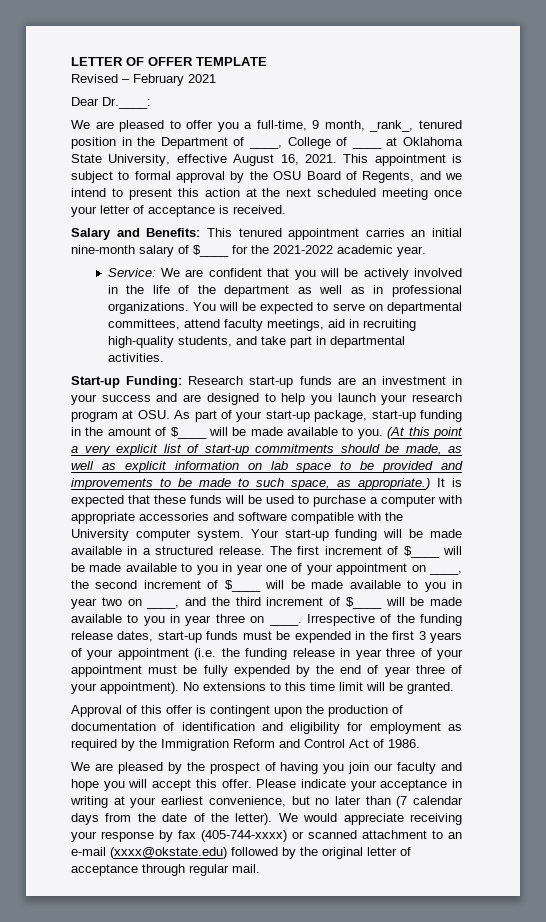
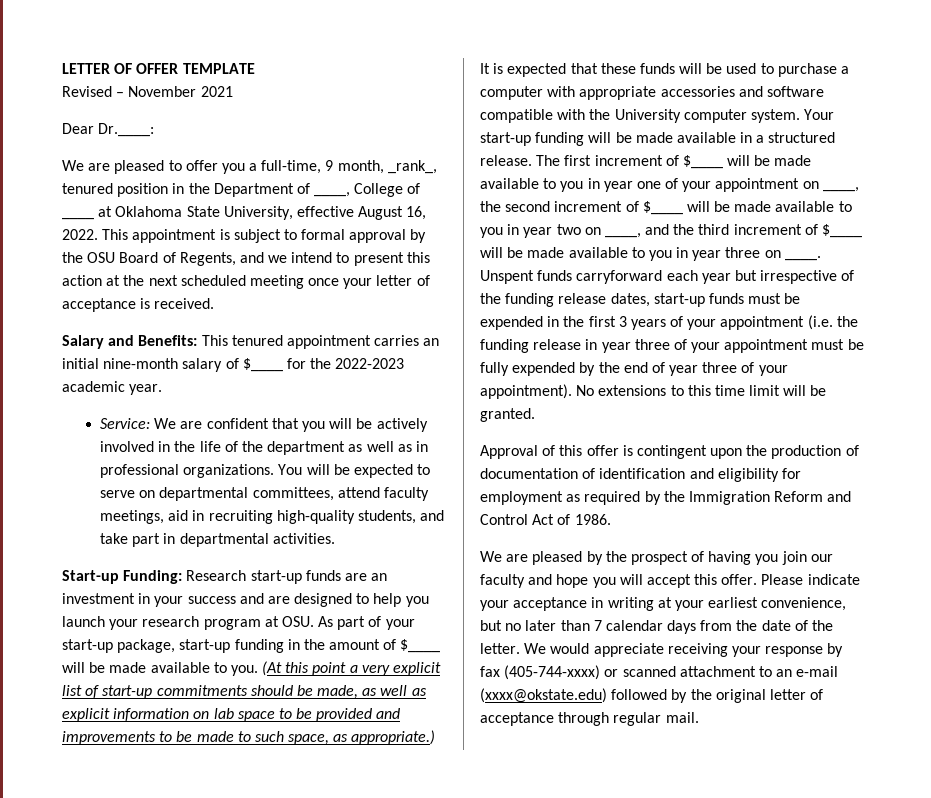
- Revised – February 2021
+ Revised – November 2021
- We are pleased to offer you a full-time, 9 month, _rank_, tenured position in the Department of ____, College of ____ at Oklahoma State University, effective August 16, 2021.
+ We are pleased to offer you a full-time, 9 month, _rank_, tenured position in the Department of ____, College of ____ at Oklahoma State University, effective August 16, 2022.
- Salary and Benefits: This tenured appointment carries an initial nine-month salary of $____ for the 2021-2022 academic year.
+ Salary and Benefits: This tenured appointment carries an initial nine-month salary of $____ for the 2022-2023 academic year.
- Irrespective of the funding release dates, start-up funds must be expended in the first 3 years of your appointment (i.e. the funding release in year three of your appointment must be fully expended by the end of year three of your appointment).
+ Unspent funds carryforward each year but irrespective of the funding release dates, start-up funds must be expended in the first 3 years of your appointment (i.e. the funding release in year three of your appointment must be fully expended by the end of year three of your appointment).
- Please indicate your acceptance in writing at your earliest convenience, but no later than (7 calendar days from the date of the letter).
+ Please indicate your acceptance in writing at your earliest convenience, but no later than 7 calendar days from the date of the letter.

